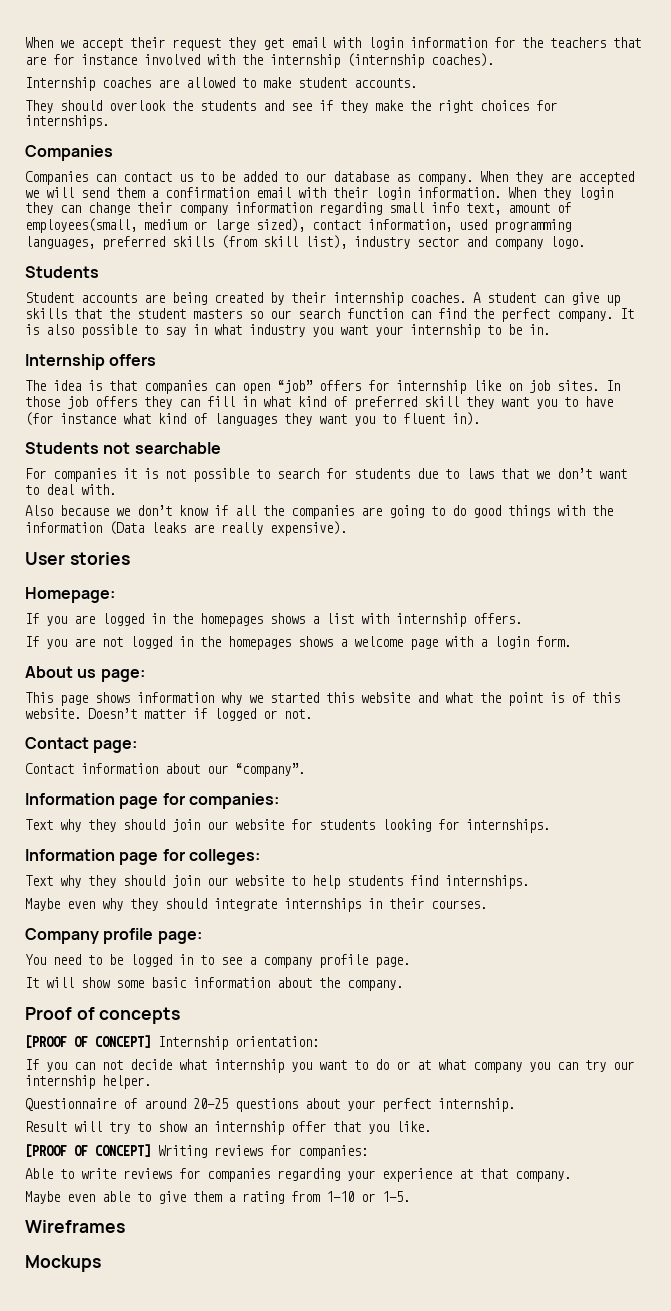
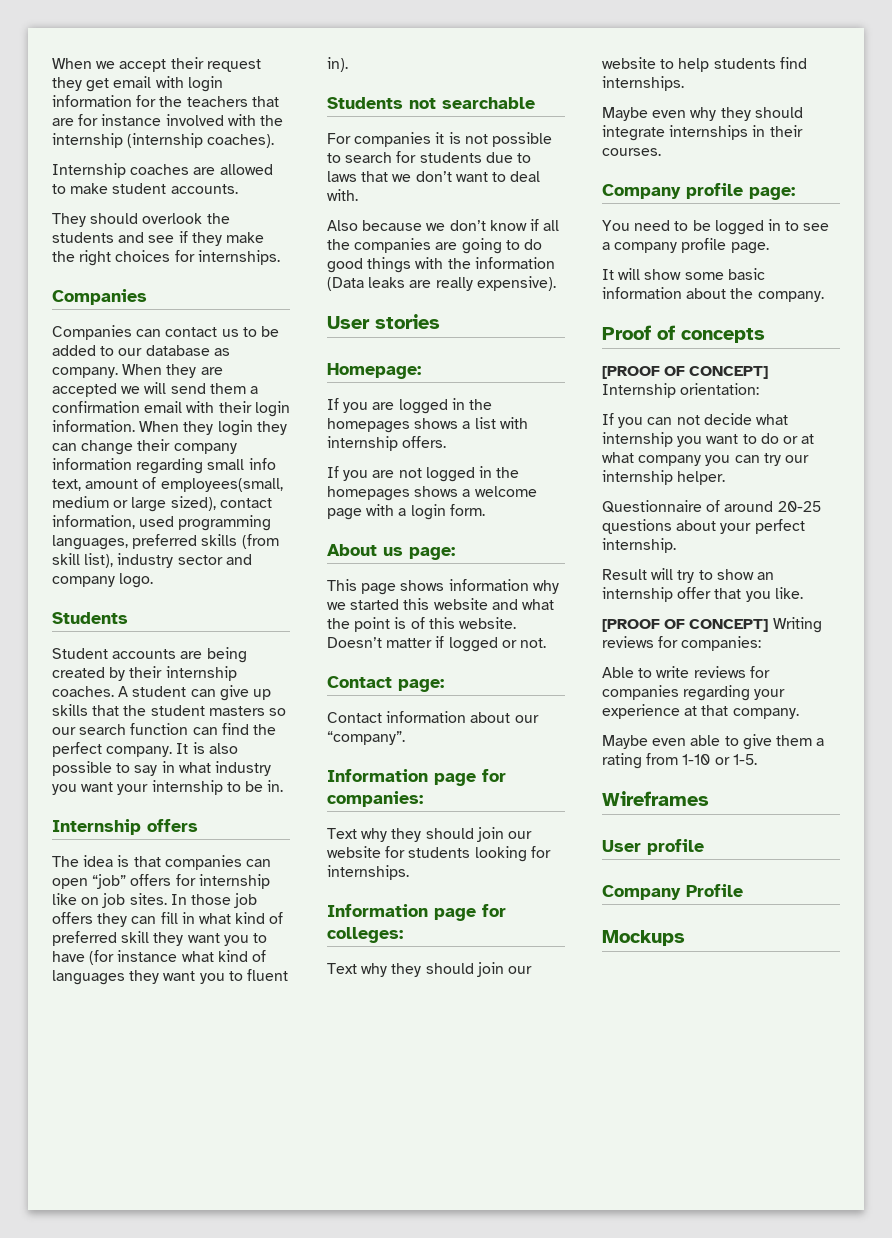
+ User profile
+ Company Profile

